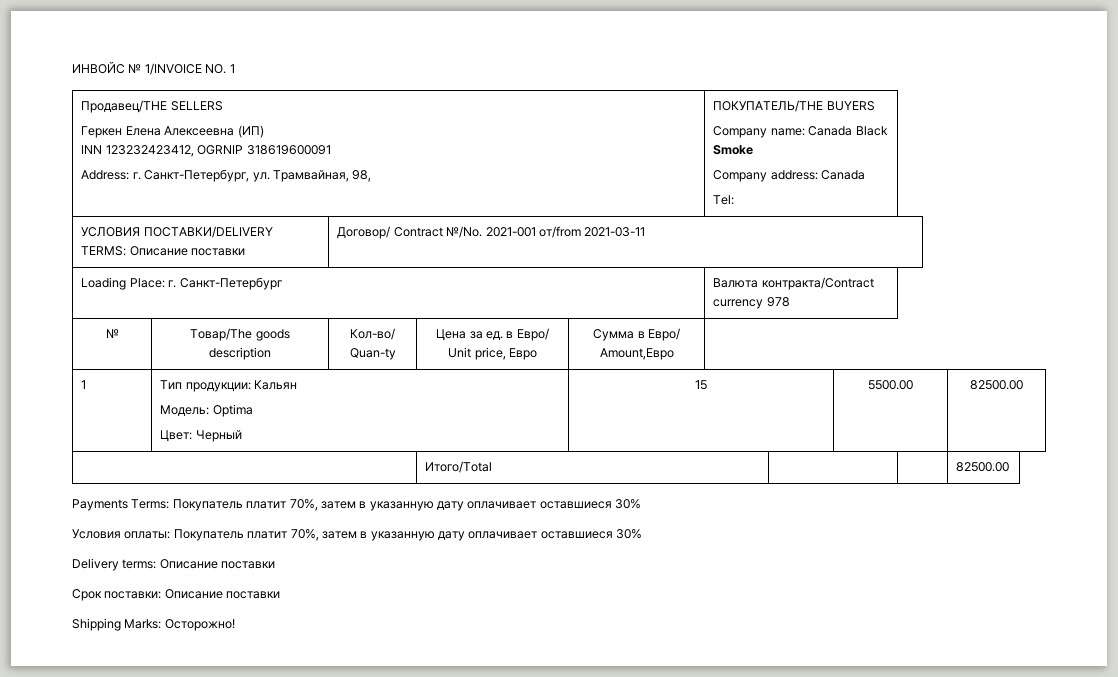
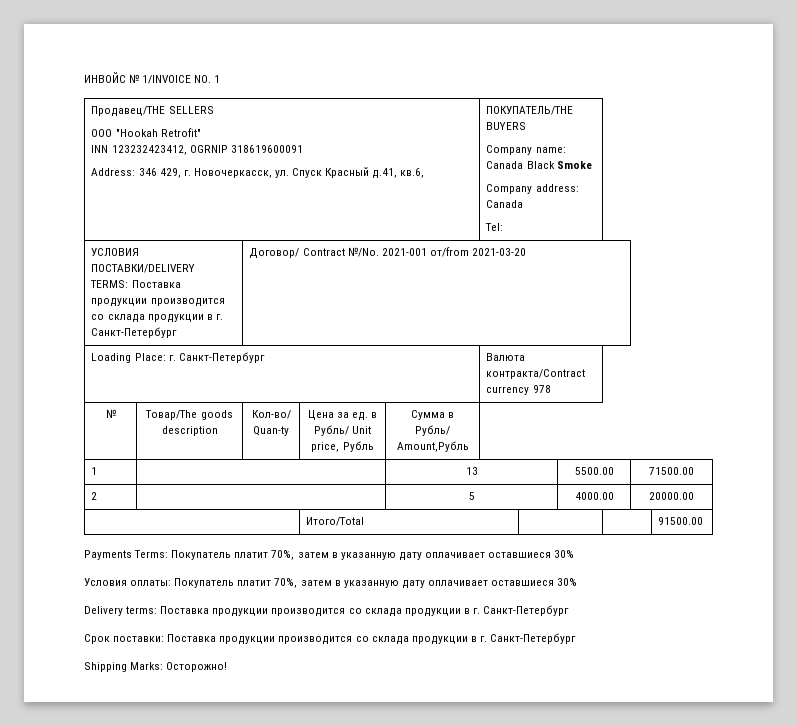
  Продавец/THE SELLERS
- Геркен Елена Алексеевна (ИП)
+ ООО "Hookah Retrofit"
  INN 123232423412, OGRNIP 318619600091
- Address: г. Санкт-Петербург, ул. Трамвайная, 98, | ПОКУПАТЕЛЬ/THE BUYERS
+ Address: 346 429, г. Новочеркасск, ул. Спуск Красный д.41, кв.6, | ПОКУПАТЕЛЬ/THE BUYERS
- УСЛОВИЯ ПОСТАВКИ/DELIVERY TERMS: Описание поставки | Договор/ Contract №/No. 2021-001 от/from 2021-03-11
+ УСЛОВИЯ ПОСТАВКИ/DELIVERY TERMS: Поставка продукции производится со склада продукции в г. Санкт-Петербург | Договор/ Contract №/No. 2021-001 от/from 2021-03-20
- № | Товар/The goods description | Кол-во/ Quan-ty | Цена за ед. в Евро/ Unit price, Евро | Сумма в Евро/ Amount,Евро
- 1 | Тип продукции: Кальян
- Модель: Optima
- Цвет: Черный | 15 | 5500.00 | 82500.00
+ № | Товар/The goods description | Кол-во/ Quan-ty | Цена за ед. в Рубль/ Unit price, Рубль | Сумма в Рубль/ Amount,Рубль
+ 1 | | 13 | 5500.00 | 71500.00
+ 2 | | 5 | 4000.00 | 20000.00
- | Итого/Total | | | 82500.00
+ | Итого/Total | | | 91500.00
- Delivery terms: Описание поставки
- Срок поставки: Описание поставки
+ Delivery terms: Поставка продукции производится со склада продукции в г. Санкт-Петербург
+ Срок поставки: Поставка продукции производится со склада продукции в г. Санкт-Петербург

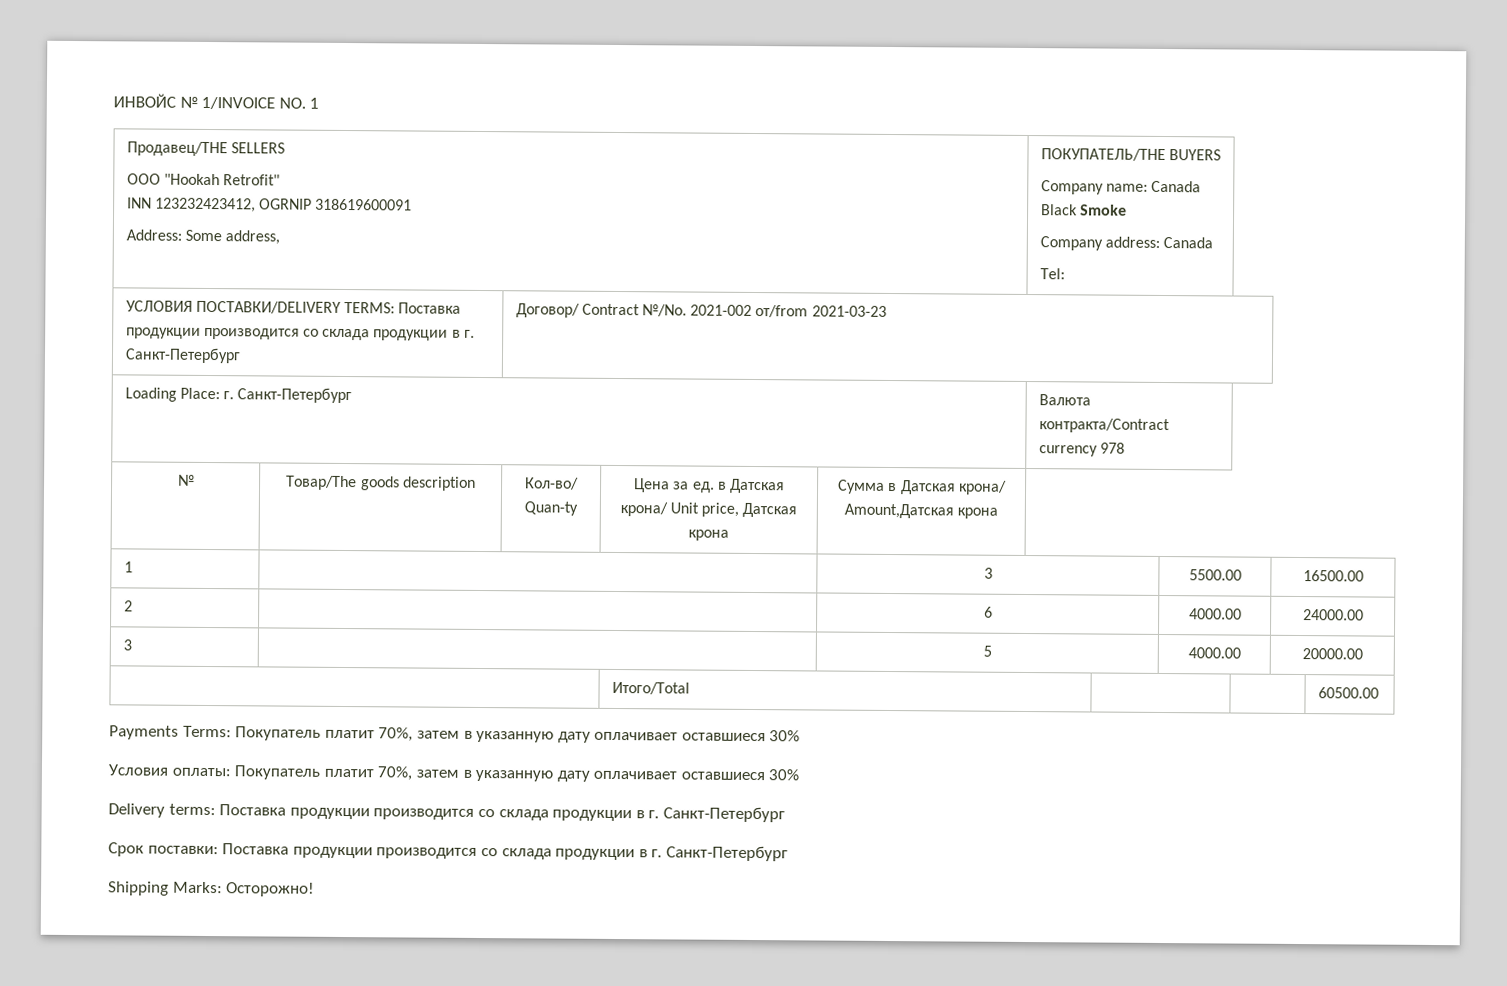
  Продавец/THE SELLERS
  ООО "Hookah Retrofit"
  INN 123232423412, OGRNIP 318619600091
- Address: 346 429, г. Новочеркасск, ул. Спуск Красный д.41, кв.6, | ПОКУПАТЕЛЬ/THE BUYERS
+ Address: Some address, | ПОКУПАТЕЛЬ/THE BUYERS
- УСЛОВИЯ ПОСТАВКИ/DELIVERY TERMS: Поставка продукции производится со склада продукции в г. Санкт-Петербург | Договор/ Contract №/No. 2021-001 от/from 2021-03-20
+ УСЛОВИЯ ПОСТАВКИ/DELIVERY TERMS: Поставка продукции производится со склада продукции в г. Санкт-Петербург | Договор/ Contract №/No. 2021-002 от/from 2021-03-23
- № | Товар/The goods description | Кол-во/ Quan-ty | Цена за ед. в Рубль/ Unit price, Рубль | Сумма в Рубль/ Amount,Рубль
- 1 | | 13 | 5500.00 | 71500.00
+ № | Товар/The goods description | Кол-во/ Quan-ty | Цена за ед. в Датская крона/ Unit price, Датская крона | Сумма в Датская крона/ Amount,Датская крона
+ 1 | | 3 | 5500.00 | 16500.00
- 2 | | 5 | 4000.00 | 20000.00
+ 2 | | 6 | 4000.00 | 24000.00
+ 3 | | 5 | 4000.00 | 20000.00
- | Итого/Total | | | 91500.00
+ | Итого/Total | | | 60500.00

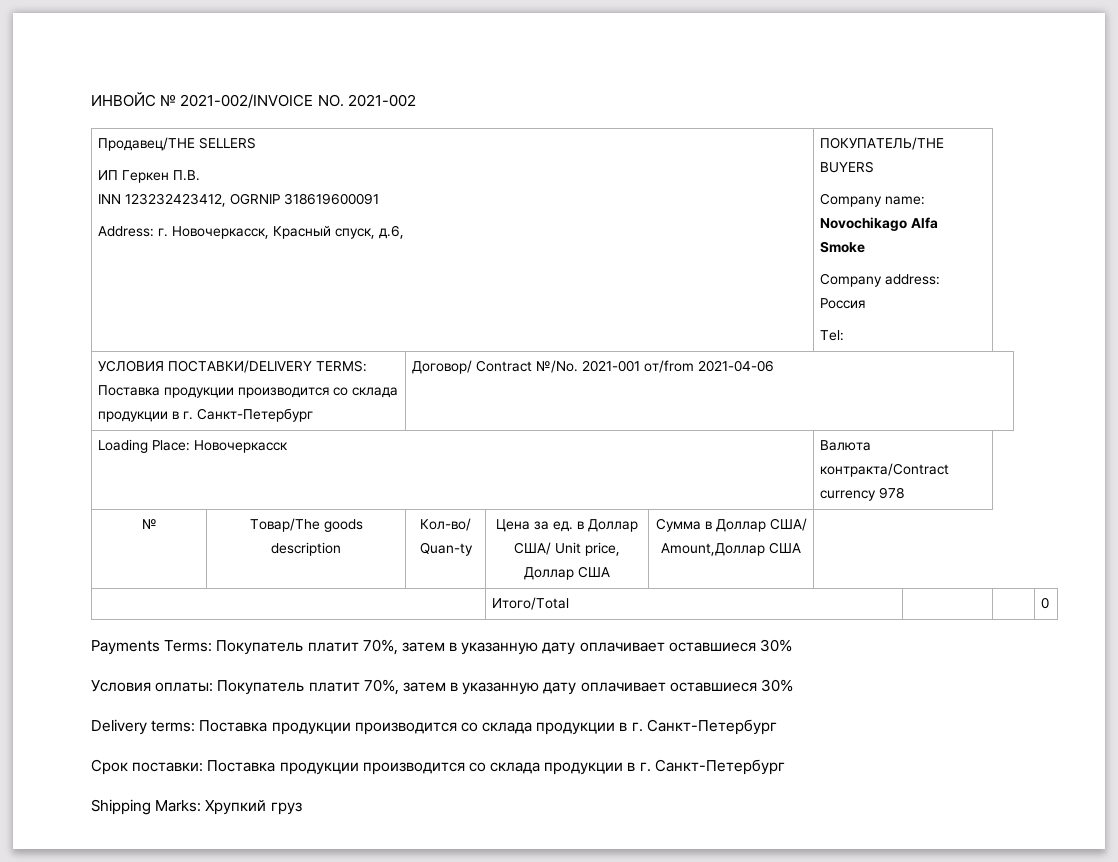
- ИНВОЙС № 1/INVOICE NO. 1
+ ИНВОЙС № 2021-002/INVOICE NO. 2021-002
  Продавец/THE SELLERS
- ООО "Hookah Retrofit"
+ ИП Геркен П.В.
  INN 123232423412, OGRNIP 318619600091
- Address: Some address, | ПОКУПАТЕЛЬ/THE BUYERS
- Company name: Canada Black Smoke
- Company address: Canada
+ Address: г. Новочеркасск, Красный спуск, д.6, | ПОКУПАТЕЛЬ/THE BUYERS
+ Company name: Novochikago Alfa Smoke
+ Company address: Россия
- УСЛОВИЯ ПОСТАВКИ/DELIVERY TERMS: Поставка продукции производится со склада продукции в г. Санкт-Петербург | Договор/ Contract №/No. 2021-002 от/from 2021-03-23
+ УСЛОВИЯ ПОСТАВКИ/DELIVERY TERMS: Поставка продукции производится со склада продукции в г. Санкт-Петербург | Договор/ Contract №/No. 2021-001 от/from 2021-04-06
- Loading Place: г. Санкт-Петербург | Валюта контракта/Contract currency 978
+ Loading Place: Новочеркасск | Валюта контракта/Contract currency 978
- № | Товар/The goods description | Кол-во/ Quan-ty | Цена за ед. в Датская крона/ Unit price, Датская крона | Сумма в Датская крона/ Amount,Датская крона
- 1 | | 3 | 5500.00 | 16500.00
- 2 | | 6 | 4000.00 | 24000.00
- 3 | | 5 | 4000.00 | 20000.00
+ № | Товар/The goods description | Кол-во/ Quan-ty | Цена за ед. в Доллар США/ Unit price, Доллар США | Сумма в Доллар США/ Amount,Доллар США
- | Итого/Total | | | 60500.00
+ | Итого/Total | | | 0
- Shipping Marks: Осторожно!
+ Shipping Marks: Хрупкий груз

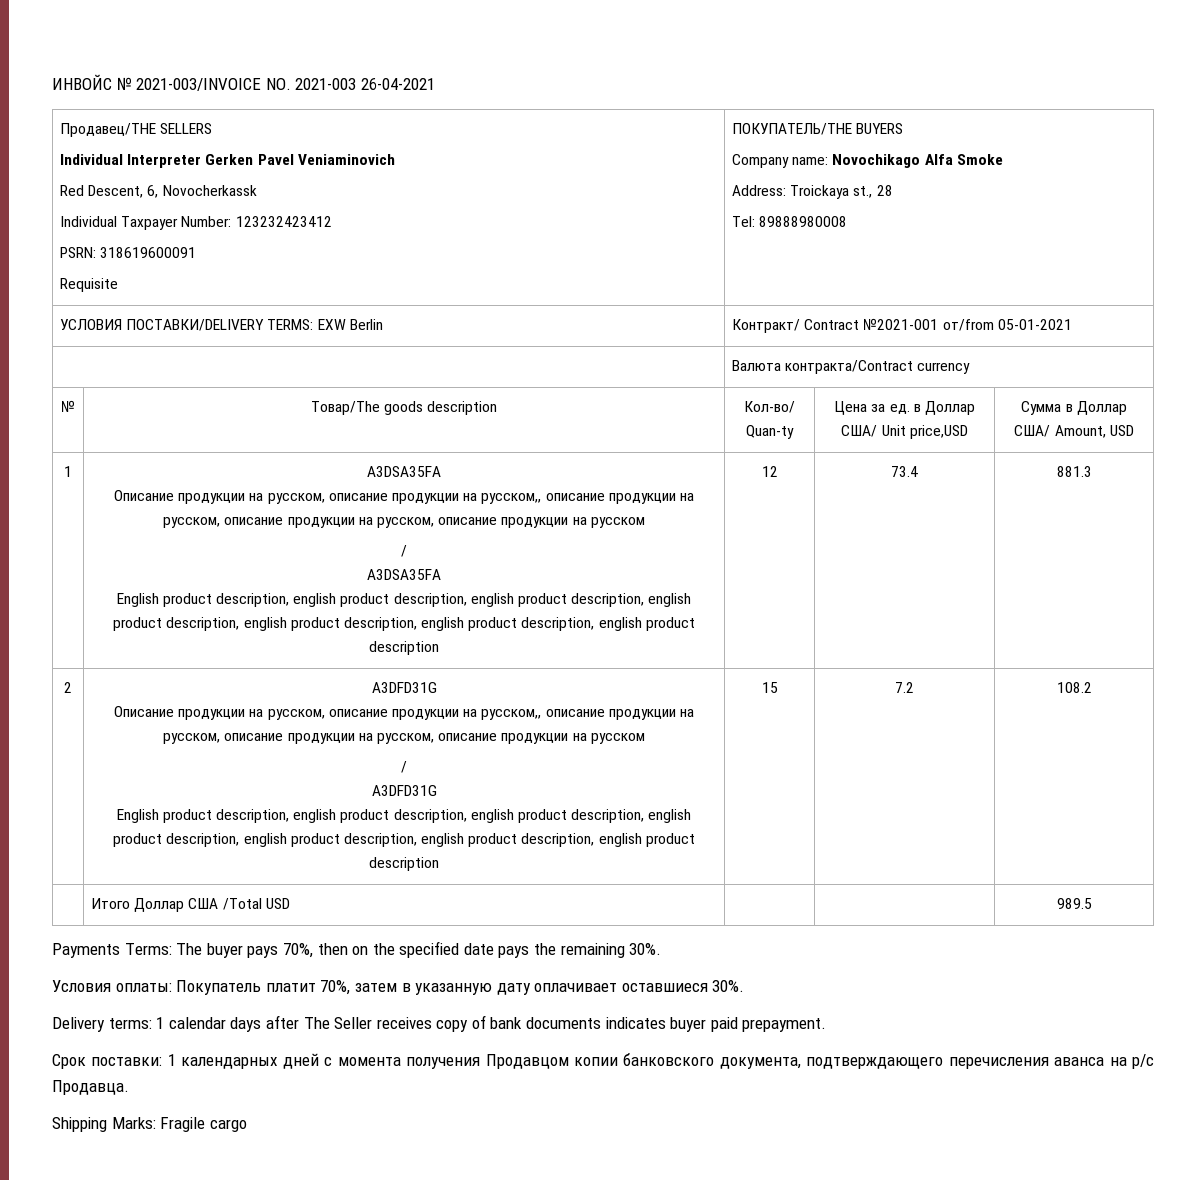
- ИНВОЙС № 2021-002/INVOICE NO. 2021-002
+ ИНВОЙС № 2021-003/INVOICE NO. 2021-003 26-04-2021
  Продавец/THE SELLERS
- ИП Геркен П.В.
- INN 123232423412, OGRNIP 318619600091
- Address: г. Новочеркасск, Красный спуск, д.6, | ПОКУПАТЕЛЬ/THE BUYERS
+ Individual Interpreter Gerken Pavel Veniaminovich
+ Red Descent, 6, Novocherkassk
+ Individual Taxpayer Number: 123232423412
+ PSRN: 318619600091
+ Requisite | ПОКУПАТЕЛЬ/THE BUYERS
  Company name: Novochikago Alfa Smoke
- Company address: Россия
- Tel:
+ Address: Troickaya st., 28
+ Tel: 89888980008
- УСЛОВИЯ ПОСТАВКИ/DELIVERY TERMS: Поставка продукции производится со склада продукции в г. Санкт-Петербург | Договор/ Contract №/No. 2021-001 от/from 2021-04-06
- Loading Place: Новочеркасск | Валюта контракта/Contract currency 978
+ УСЛОВИЯ ПОСТАВКИ/DELIVERY TERMS: EXW Berlin | Контракт/ Contract №2021-001 от/from 05-01-2021
+ | Валюта контракта/Contract currency
- № | Товар/The goods description | Кол-во/ Quan-ty | Цена за ед. в Доллар США/ Unit price, Доллар США | Сумма в Доллар США/ Amount,Доллар США
- | Итого/Total | | | 0
- Payments Terms: Покупатель платит 70%, затем в указанную дату оплачивает оставшиеся 30%
+ № | Товар/The goods description | Кол-во/ Quan-ty | Цена за ед. в Доллар США/ Unit price,USD | Сумма в Доллар США/ Amount, USD
+ 1 | A3DSA35FA
+ Описание продукции на русском, описание продукции на русском,, описание продукции на русском, описание продукции на русском, описание продукции на русском
+ /
+ A3DSA35FA
+ English product description, english product description, english product description, english product description, english product description, english product description, english product description | 12 | 73.4 | 881.3
+ 2 | A3DFD31G
+ Описание продукции на русском, описание продукции на русском,, описание продукции на русском, описание продукции на русском, описание продукции на русском
+ /
+ A3DFD31G
+ English product description, english product description, english product description, english product description, english product description, english product description, english product description | 15 | 7.2 | 108.2
+ | Итого Доллар США /Total USD | | | 989.5
+ Payments Terms: The buyer pays 70%, then on the specified date pays the remaining 30%.
- Условия оплаты: Покупатель платит 70%, затем в указанную дату оплачивает оставшиеся 30%
+ Условия оплаты: Покупатель платит 70%, затем в указанную дату оплачивает оставшиеся 30%.
- Delivery terms: Поставка продукции производится со склада продукции в г. Санкт-Петербург
- Срок поставки: Поставка продукции производится со склада продукции в г. Санкт-Петербург
+ Delivery terms: 1 calendar days after The Seller receives copy of bank documents indicates buyer paid prepayment.
+ Срок поставки: 1 календарных дней с момента получения Продавцом копии банковского документа, подтверждающего перечисления аванса на р/с Продавца.
- Shipping Marks: Хрупкий груз
+ Shipping Marks: Fragile cargo

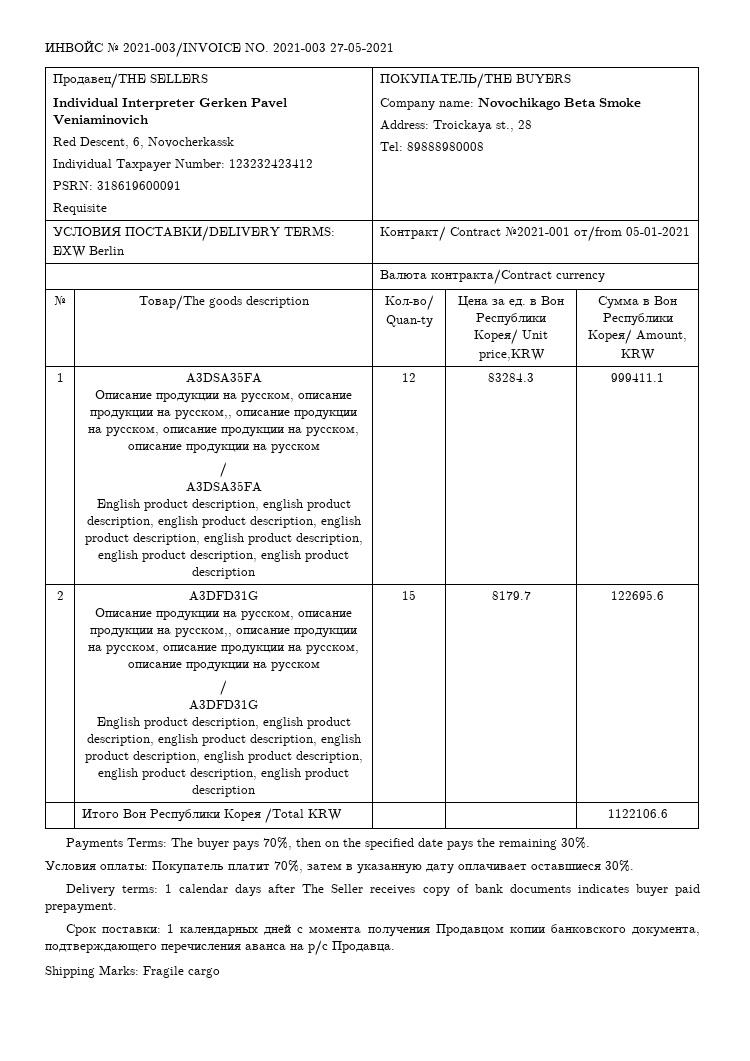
- ИНВОЙС № 2021-003/INVOICE NO. 2021-003 26-04-2021
+ ИНВОЙС № 2021-003/INVOICE NO. 2021-003 27-05-2021
  Продавец/THE SELLERS
  Individual Interpreter Gerken Pavel Veniaminovich
  Red Descent, 6, Novocherkassk
  Individual Taxpayer Number: 123232423412
  PSRN: 318619600091
  Requisite | ПОКУПАТЕЛЬ/THE BUYERS
- Company name: Novochikago Alfa Smoke
+ Company name: Novochikago Beta Smoke
- № | Товар/The goods description | Кол-во/ Quan-ty | Цена за ед. в Доллар США/ Unit price,USD | Сумма в Доллар США/ Amount, USD
+ № | Товар/The goods description | Кол-во/ Quan-ty | Цена за ед. в Вон Республики Корея/ Unit price,KRW | Сумма в Вон Республики Корея/ Amount, KRW
- 73.4 | 881.3
+ 83284.3 | 999411.1
- 7.2 | 108.2
+ 8179.7 | 122695.6
- | Итого Доллар США /Total USD | | | 989.5
+ | Итого Вон Республики Корея /Total KRW | | | 1122106.6

